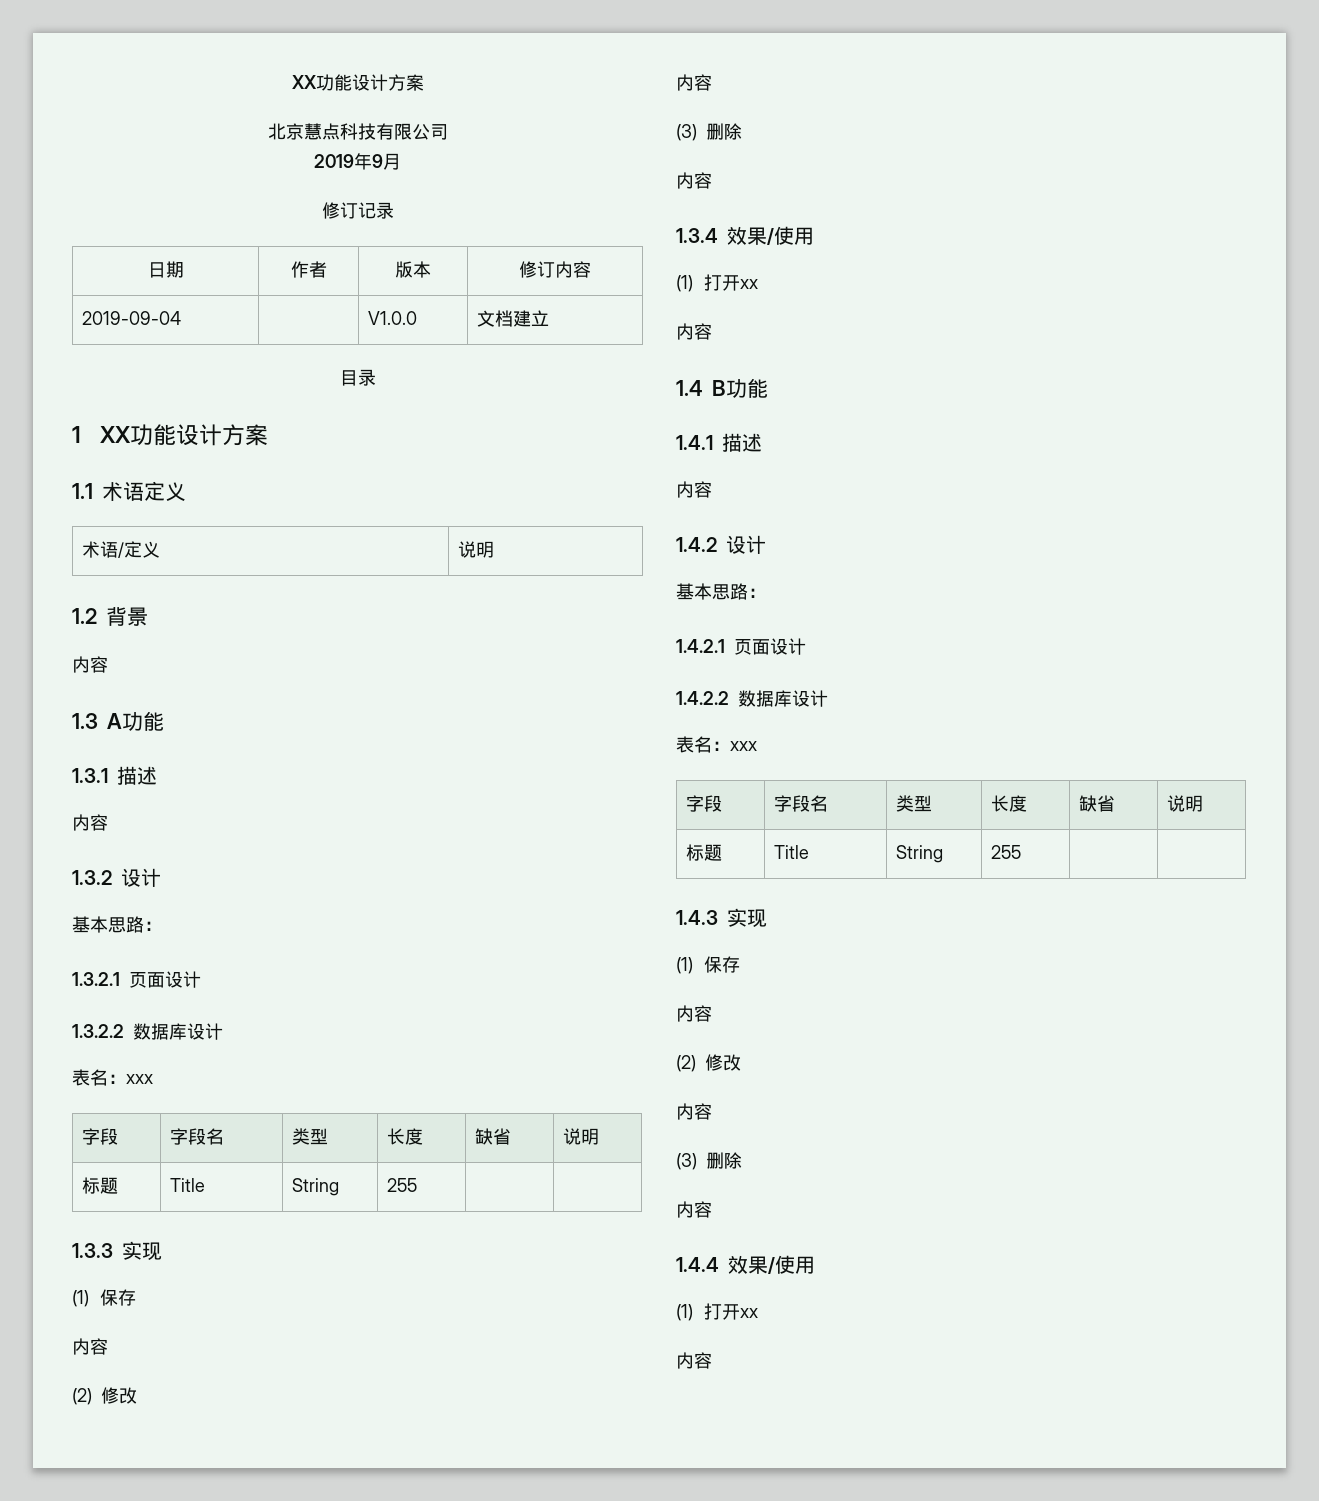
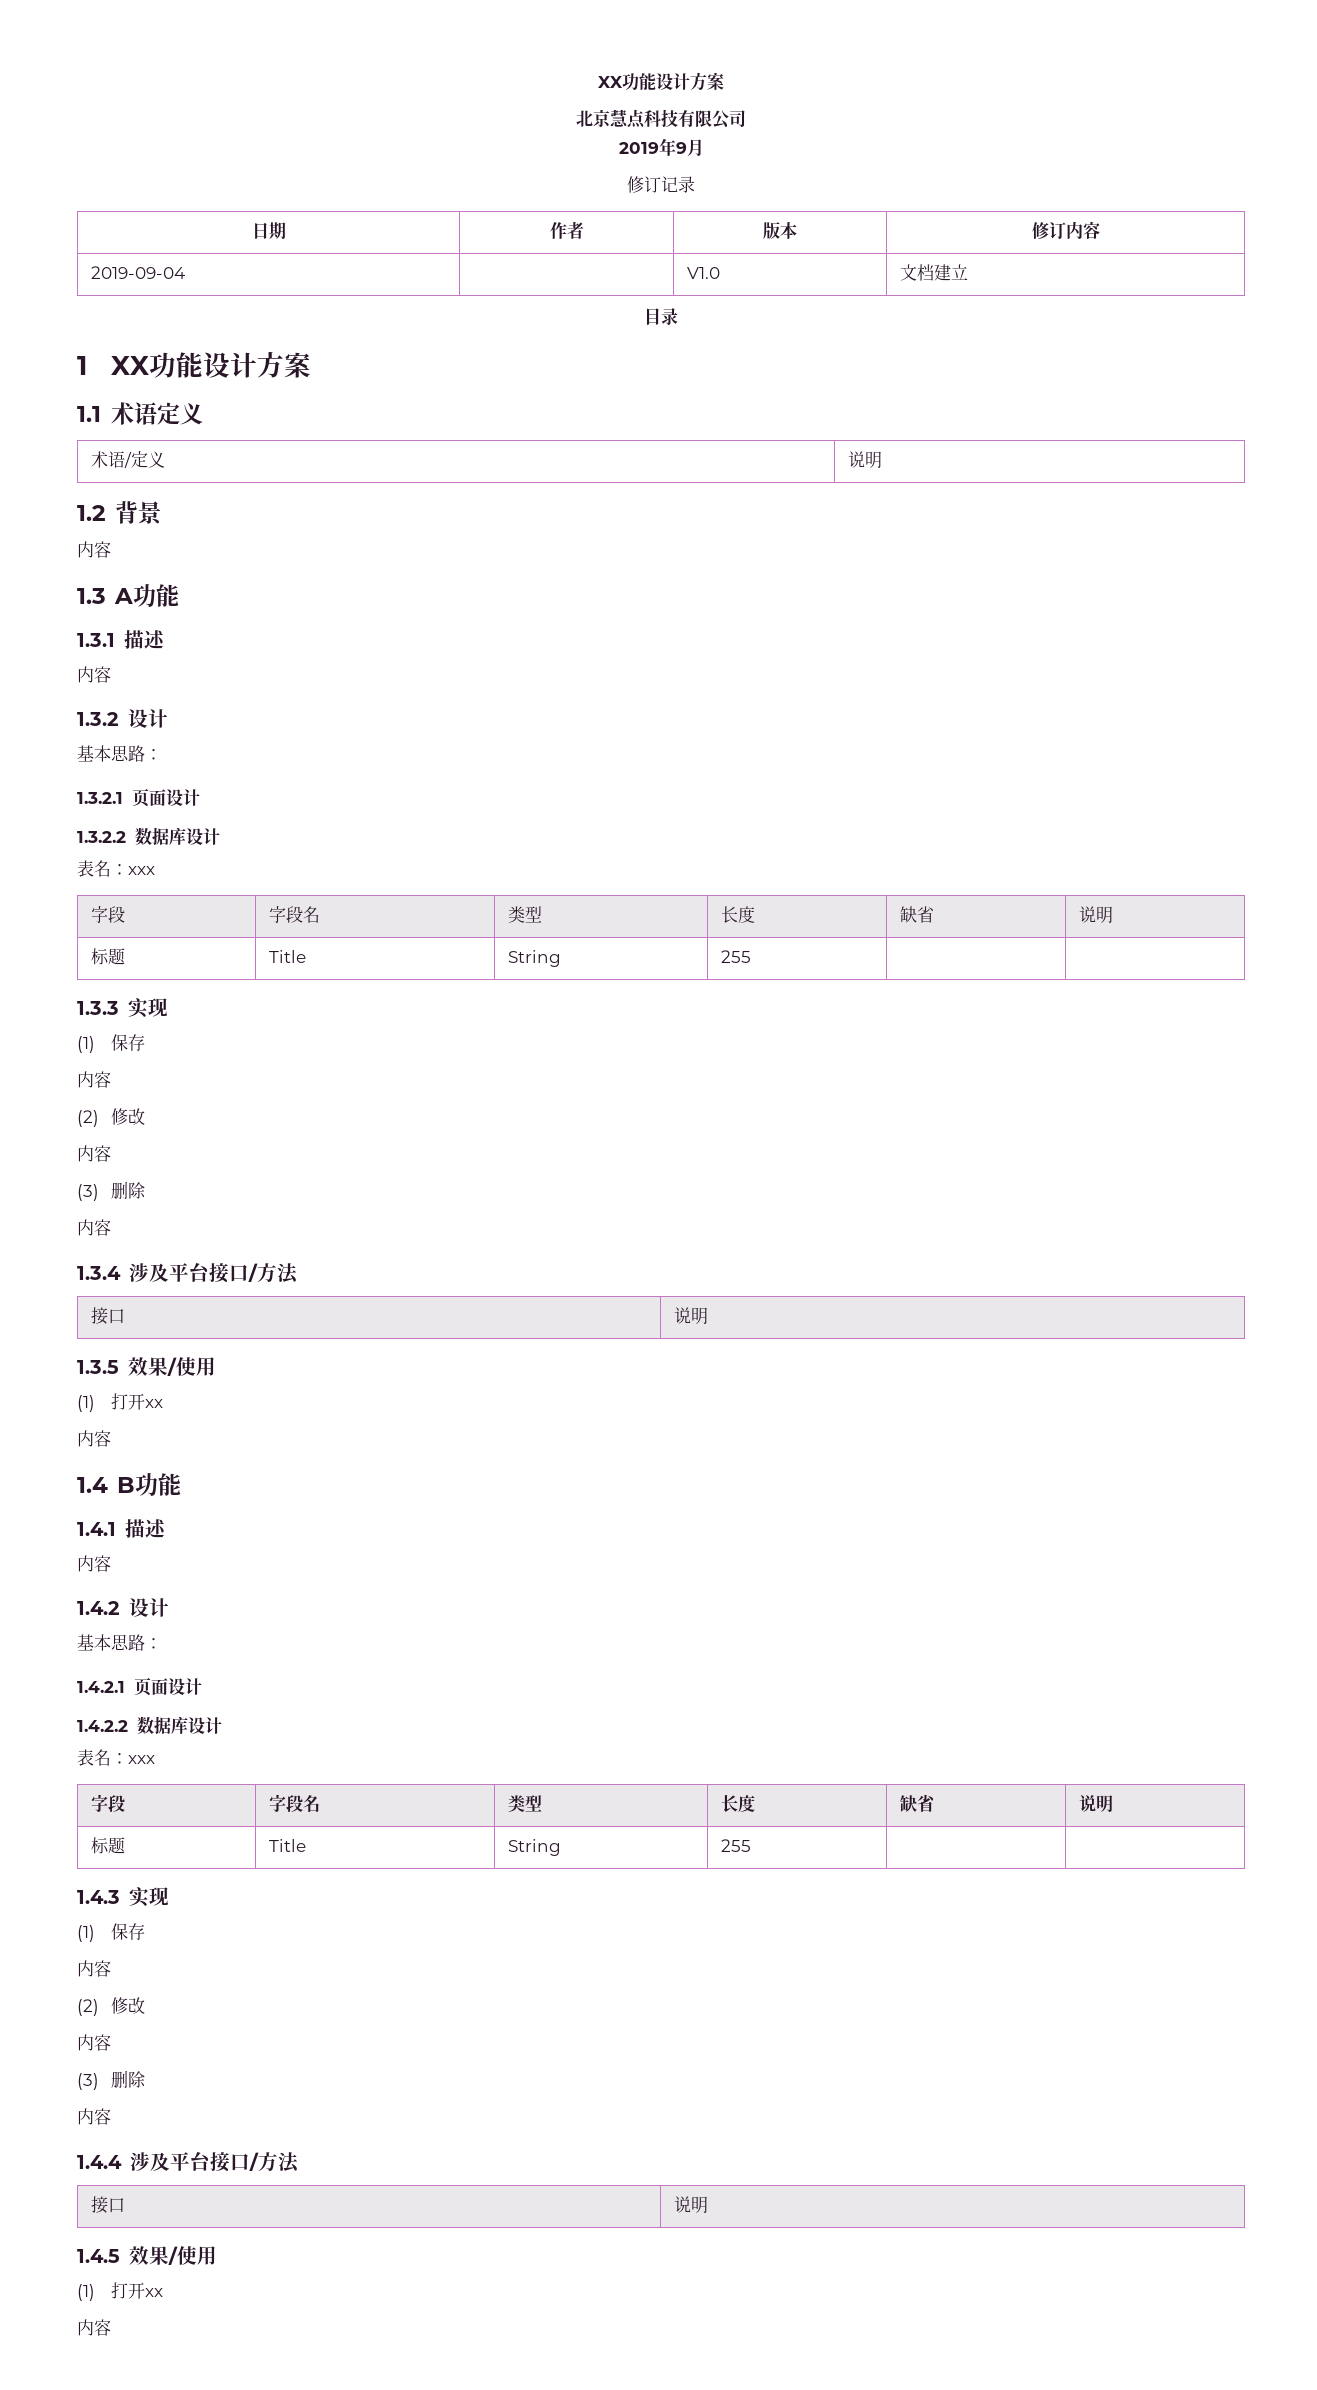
- 2019-09-04 | | V1.0.0 | 文档建立
+ 2019-09-04 | | V1.0 | 文档建立
- 1.3.4效果/使用
+ 1.3.4涉及平台接口/方法
+ 接口 | 说明
+ 1.3.5效果/使用
- 1.4.4效果/使用
+ 1.4.4涉及平台接口/方法
+ 接口 | 说明
+ 1.4.5效果/使用

